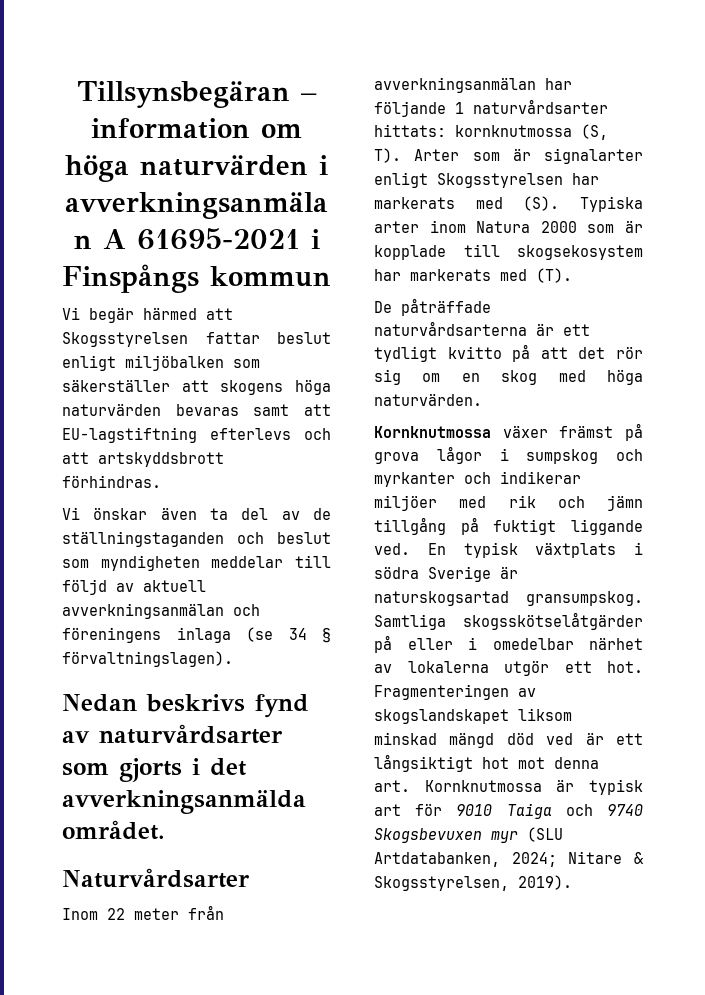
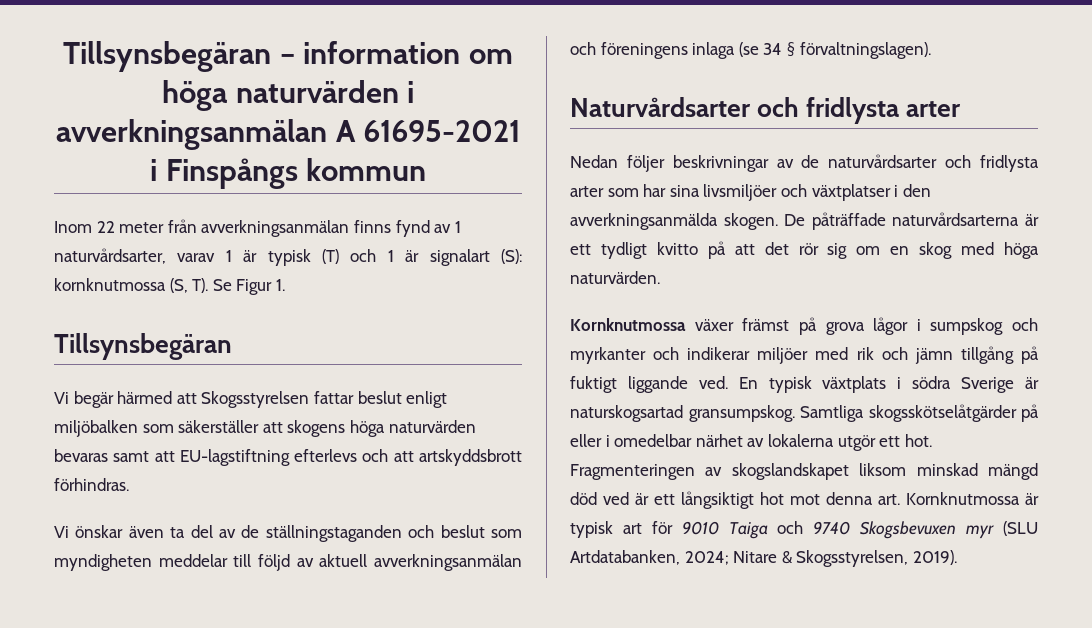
+ Inom 22 meter från avverkningsanmälan finns fynd av 1 naturvårdsarter, varav 1 är typisk (T) och 1 är signalart (S): kornknutmossa (S, T). Se Figur 1.
+ Tillsynsbegäran
- Nedan beskrivs fynd av naturvårdsarter som gjorts i det avverkningsanmälda området.
- Naturvårdsarter
- Inom 22 meter från avverkningsanmälan har följande 1 naturvårdsarter hittats: kornknutmossa (S, T). Arter som är signalarter enligt Skogsstyrelsen har markerats med (S). Typiska arter inom Natura 2000 som är kopplade till skogsekosystem har markerats med (T).
- De påträffade naturvårdsarterna är ett tydligt kvitto på att det rör sig om en skog med höga naturvärden.
+ Naturvårdsarter och fridlysta arter
+ Nedan följer beskrivningar av de naturvårdsarter och fridlysta arter som har sina livsmiljöer och växtplatser i den avverkningsanmälda skogen. De påträffade naturvårdsarterna är ett tydligt kvitto på att det rör sig om en skog med höga naturvärden.

